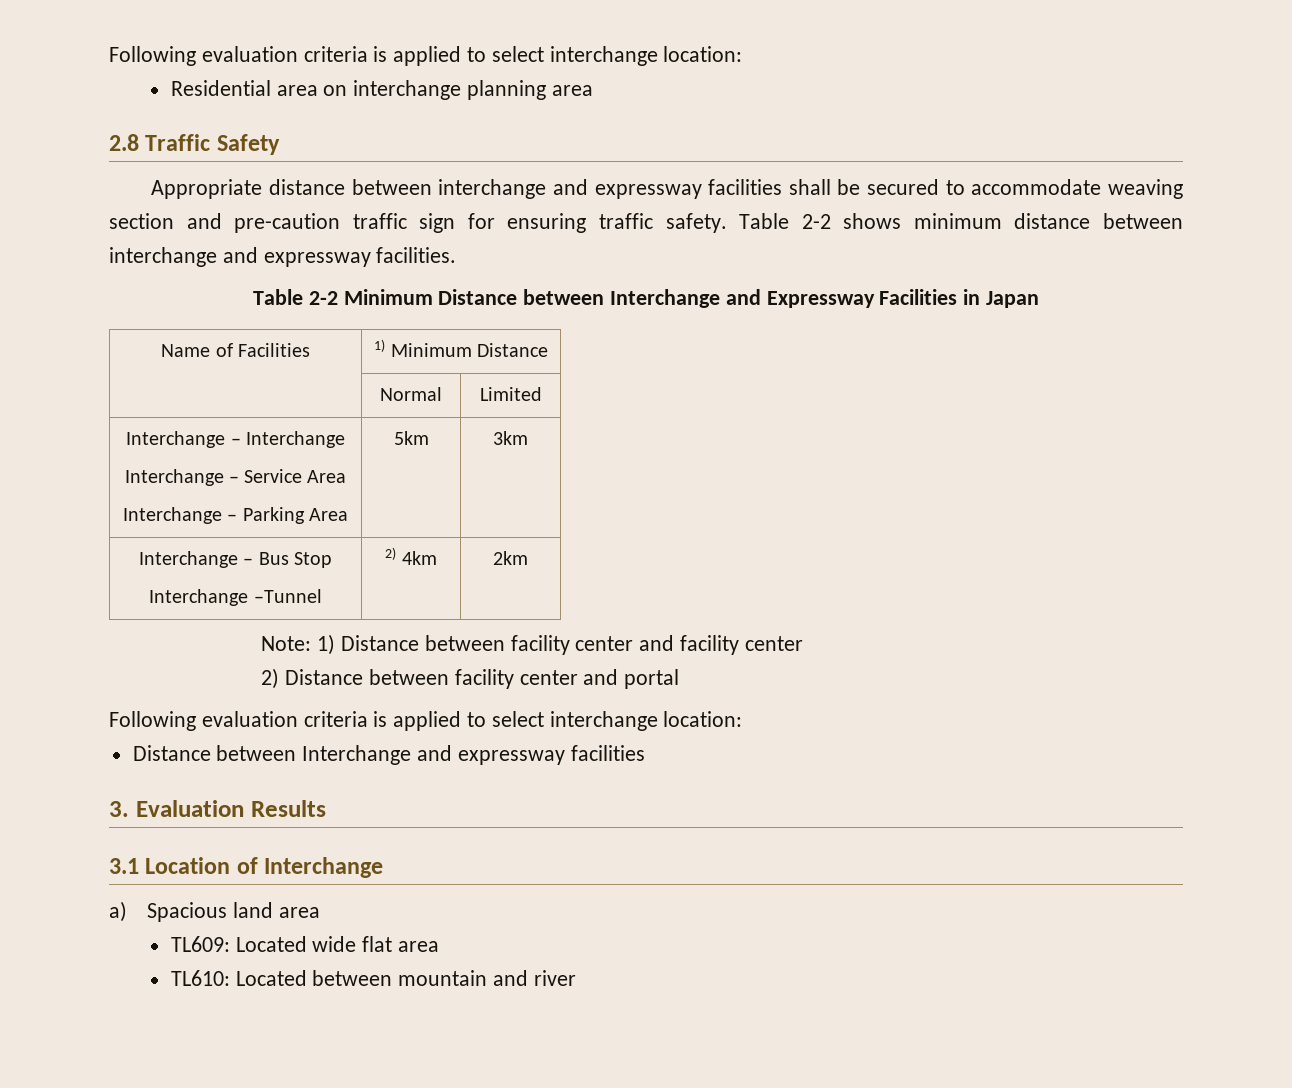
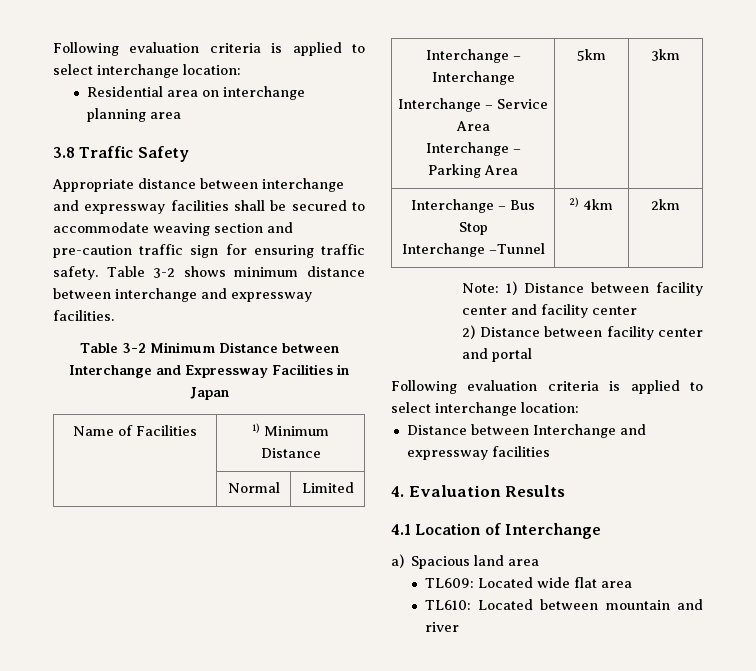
- 2.8 Traffic Safety
+ 3.8 Traffic Safety
- Table 2-2 shows minimum distance between interchange and expressway facilities.
+ Table 3-2 shows minimum distance between interchange and expressway facilities.
- Table 2-2 Minimum Distance between Interchange and Expressway Facilities in Japan
+ Table 3-2 Minimum Distance between Interchange and Expressway Facilities in Japan
- 3. Evaluation Results
+ 4. Evaluation Results
- 3.1 Location of Interchange
+ 4.1 Location of Interchange

